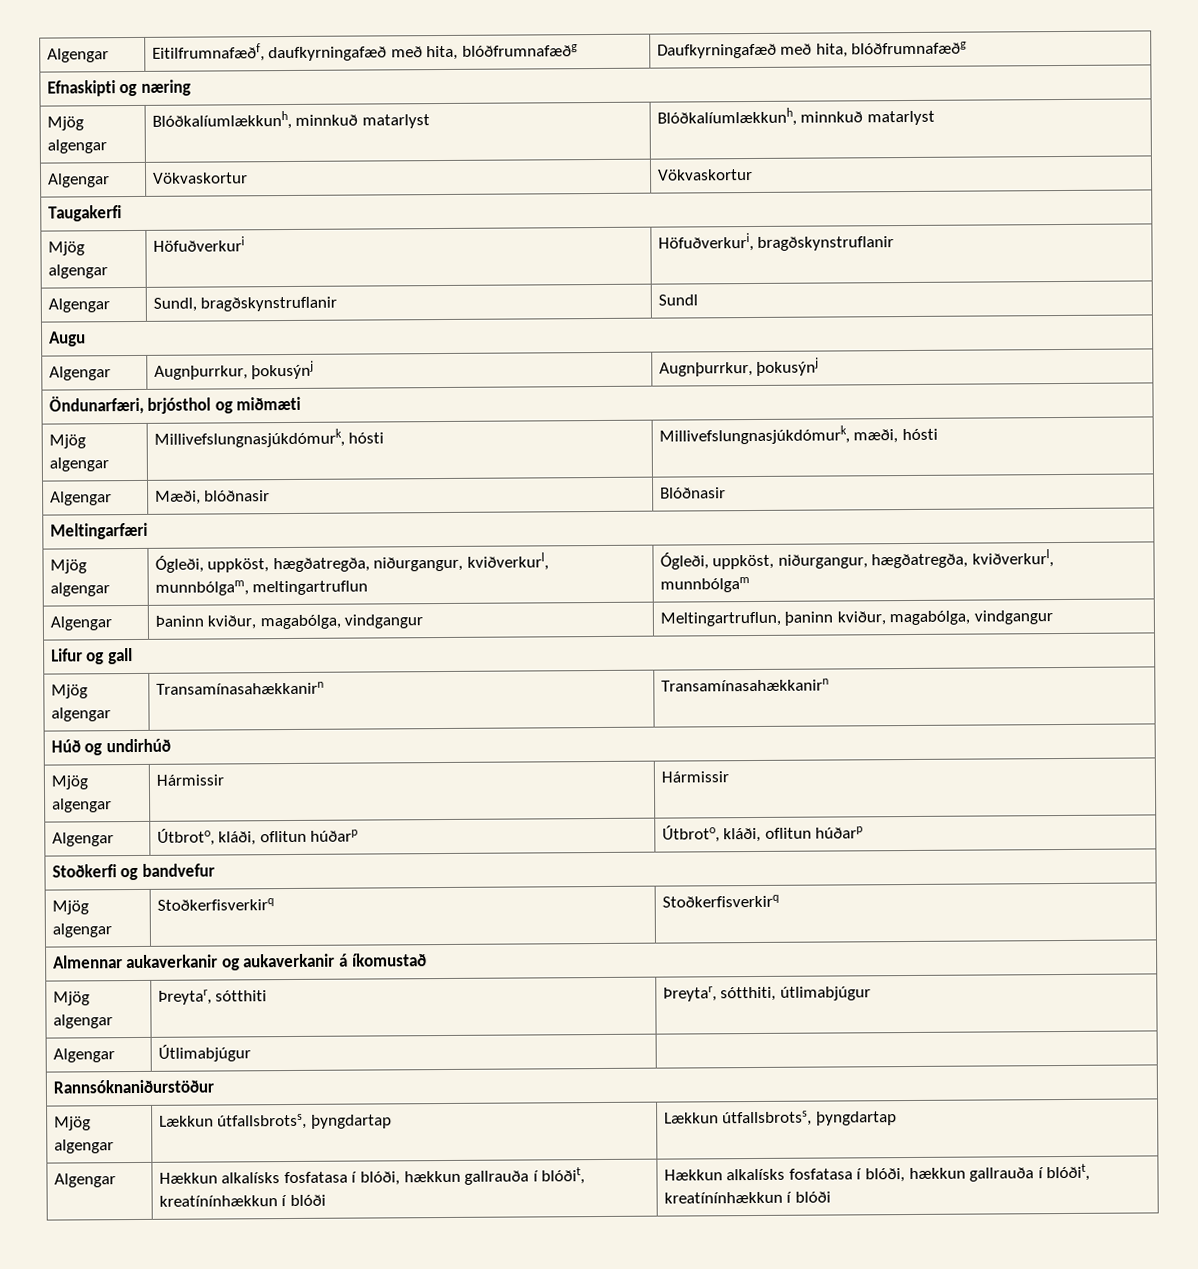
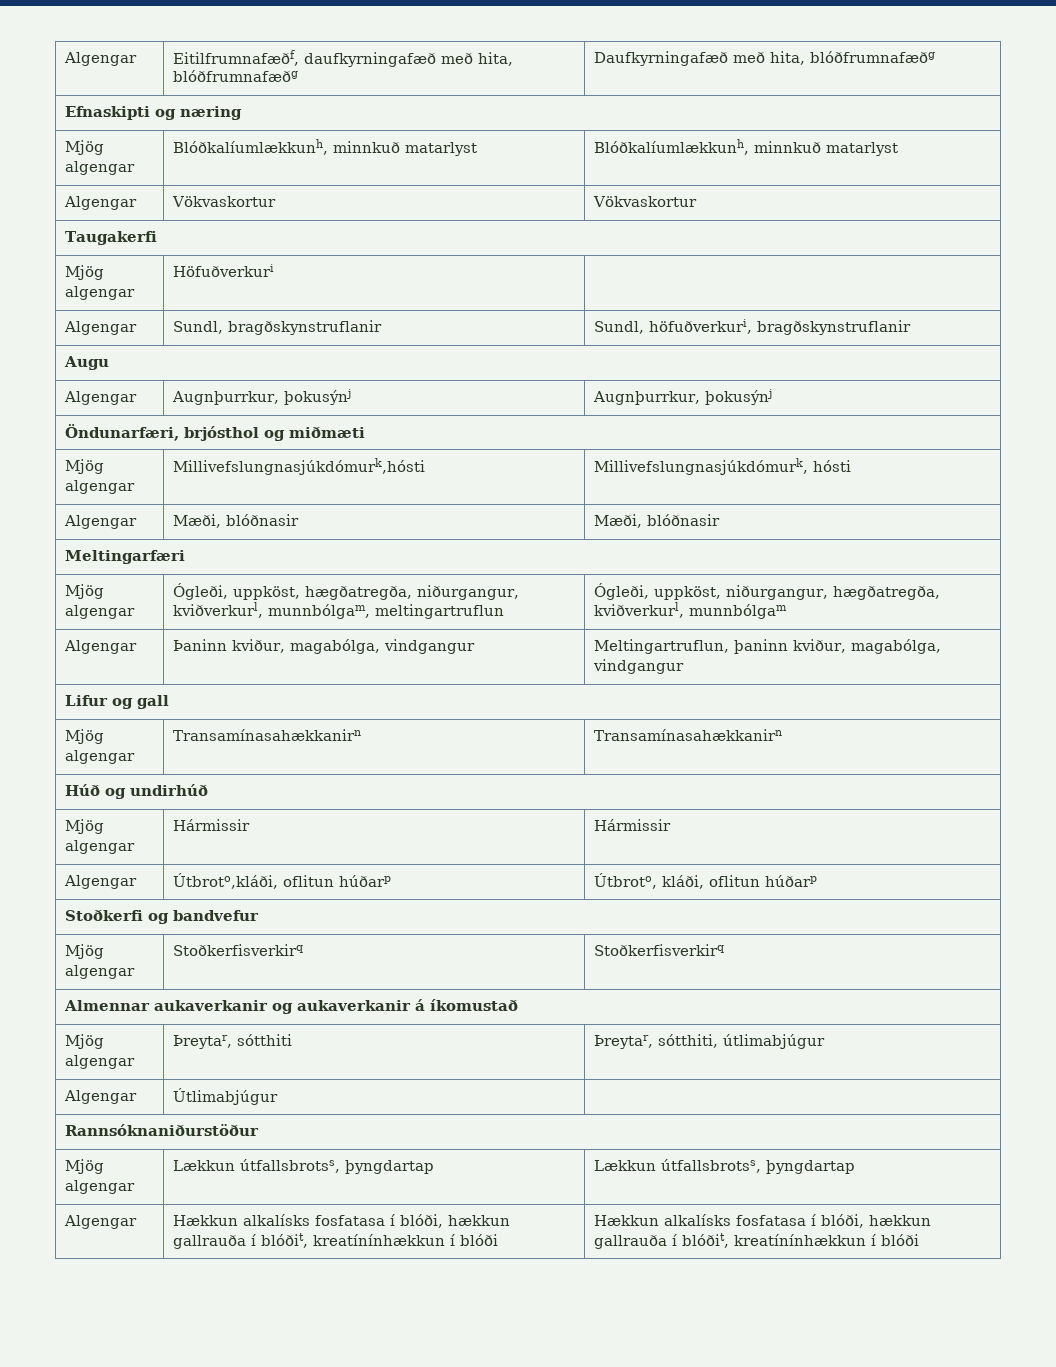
- Mjög algengar | Höfuðverkuri | Höfuðverkuri, bragðskynstruflanir
+ Mjög algengar | Höfuðverkuri |
- Algengar | Sundl, bragðskynstruflanir | Sundl
+ Algengar | Sundl, bragðskynstruflanir | Sundl, höfuðverkuri, bragðskynstruflanir
- Mjög algengar | Millivefslungnasjúkdómurk, hósti | Millivefslungnasjúkdómurk, mæði, hósti
+ Mjög algengar | Millivefslungnasjúkdómurk,hósti | Millivefslungnasjúkdómurk, hósti
- Algengar | Mæði, blóðnasir | Blóðnasir
+ Algengar | Mæði, blóðnasir | Mæði, blóðnasir
- Algengar | Útbroto, kláði, oflitun húðarp | Útbroto, kláði, oflitun húðarp
+ Algengar | Útbroto,kláði, oflitun húðarp | Útbroto, kláði, oflitun húðarp

